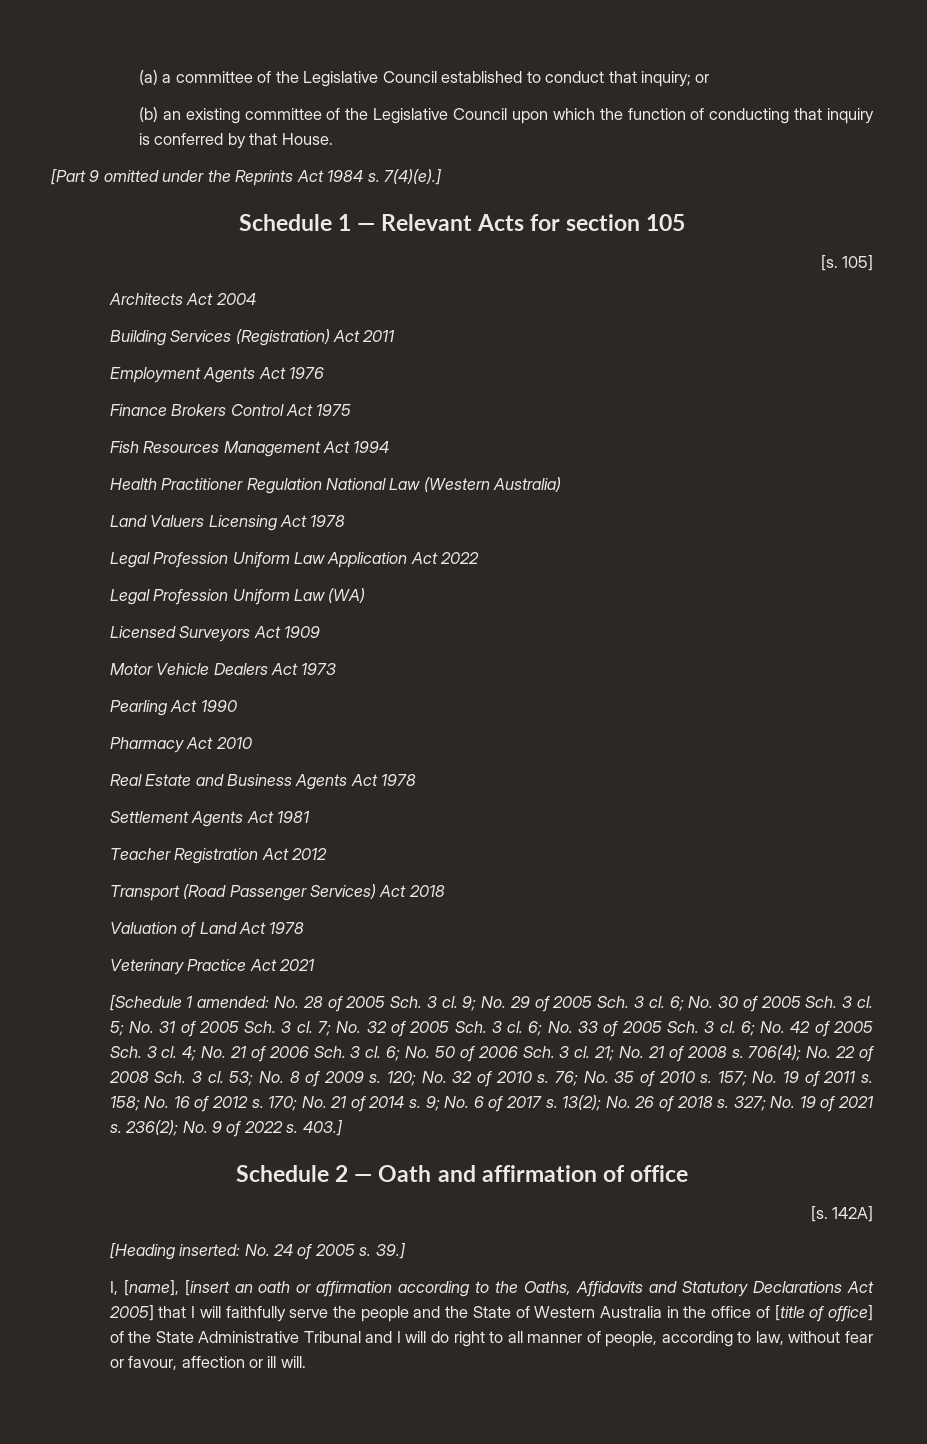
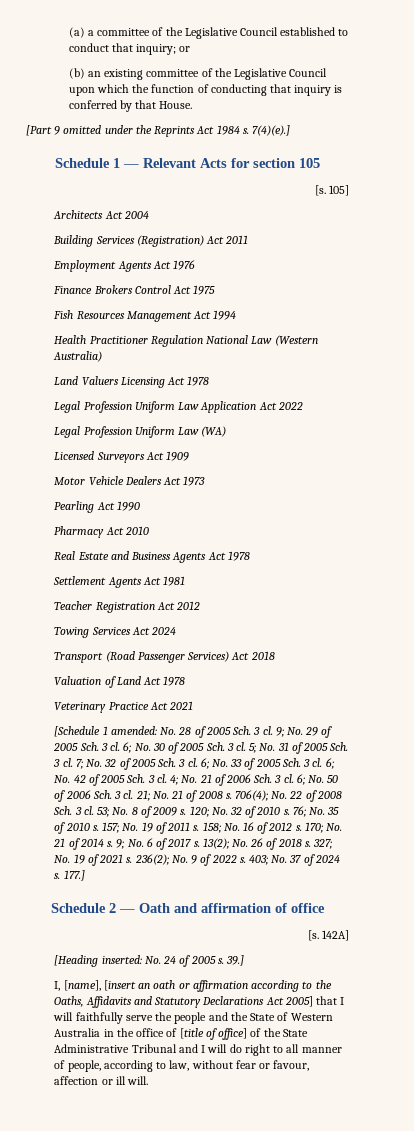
+ Towing Services Act 2024
- 403.]
+ 403; No. 37 of 2024 s. 177.]

